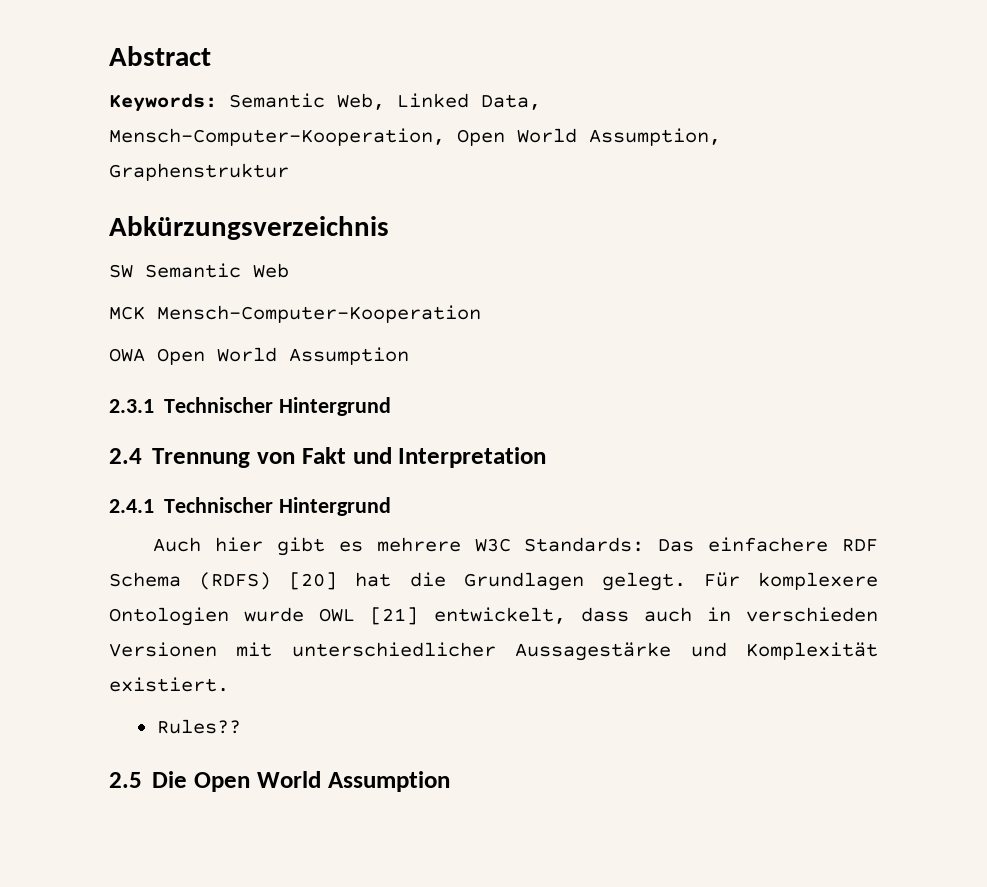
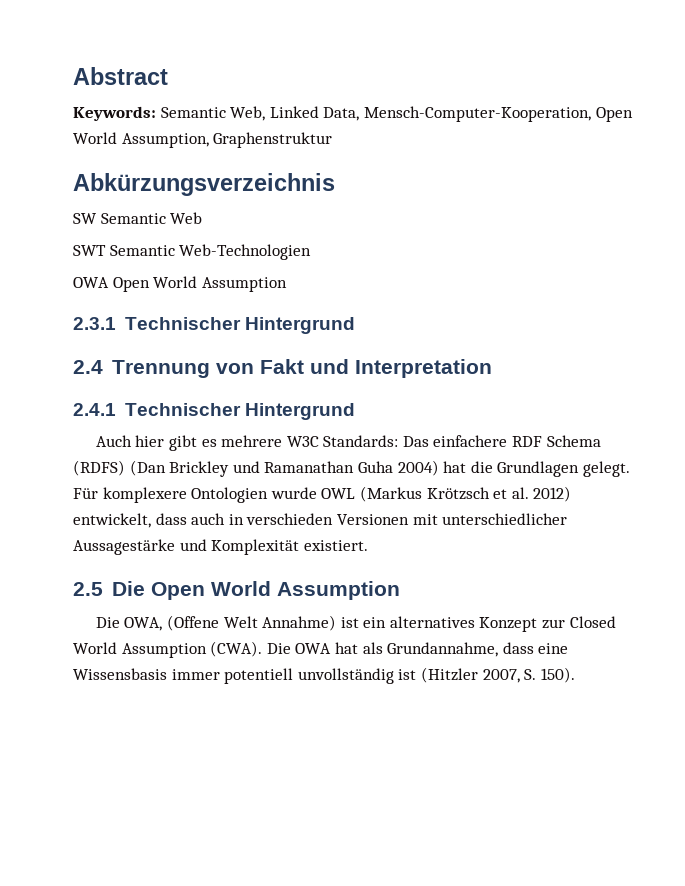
- MCK Mensch-Computer-Kooperation
+ SWT Semantic Web-Technologien
- Auch hier gibt es mehrere W3C Standards: Das einfachere RDF Schema (RDFS) [20] hat die Grundlagen gelegt.
+ Auch hier gibt es mehrere W3C Standards: Das einfachere RDF Schema (RDFS) (Dan Brickley und Ramanathan Guha 2004) hat die Grundlagen gelegt.
- Für komplexere Ontologien wurde OWL [21] entwickelt, dass auch in verschieden Versionen mit unterschiedlicher Aussagestärke und Komplexität existiert.
+ Für komplexere Ontologien wurde OWL (Markus Krötzsch et al. 2012) entwickelt, dass auch in verschieden Versionen mit unterschiedlicher Aussagestärke und Komplexität existiert.
- Rules??
+ Die OWA, (Offene Welt Annahme) ist ein alternatives Konzept zur Closed World Assumption (CWA). Die OWA hat als Grundannahme, dass eine Wissensbasis immer potentiell unvollständig ist (Hitzler 2007, S. 150).

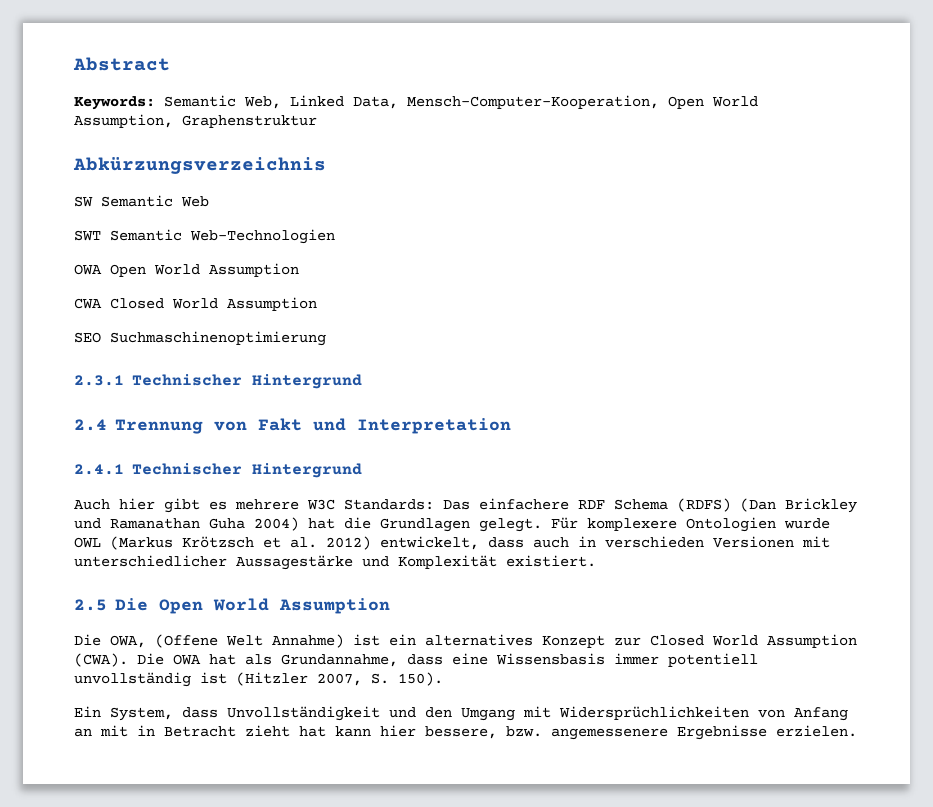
+ CWA Closed World Assumption
+ SEO Suchmaschinenoptimierung
+ Ein System, dass Unvollständigkeit und den Umgang mit Widersprüchlichkeiten von Anfang an mit in Betracht zieht hat kann hier bessere, bzw. angemessenere Ergebnisse erzielen.

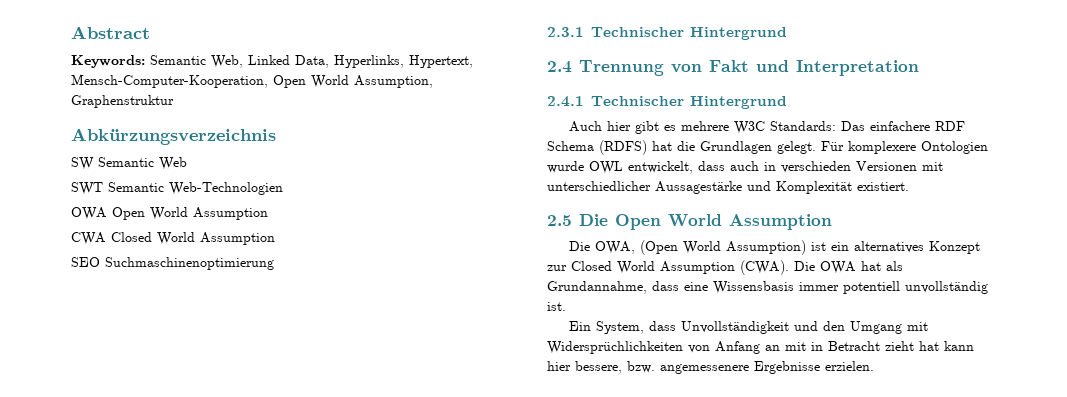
- Keywords: Semantic Web, Linked Data, Mensch-Computer-Kooperation, Open World Assumption, Graphenstruktur
+ Keywords: Semantic Web, Linked Data, Hyperlinks, Hypertext, Mensch-Computer-Kooperation, Open World Assumption, Graphenstruktur
- Auch hier gibt es mehrere W3C Standards: Das einfachere RDF Schema (RDFS) (Dan Brickley und Ramanathan Guha 2004) hat die Grundlagen gelegt.
+ Auch hier gibt es mehrere W3C Standards: Das einfachere RDF Schema (RDFS) hat die Grundlagen gelegt.
- Für komplexere Ontologien wurde OWL (Markus Krötzsch et al. 2012) entwickelt, dass auch in verschieden Versionen mit unterschiedlicher Aussagestärke und Komplexität existiert.
+ Für komplexere Ontologien wurde OWL entwickelt, dass auch in verschieden Versionen mit unterschiedlicher Aussagestärke und Komplexität existiert.
- Die OWA, (Offene Welt Annahme) ist ein alternatives Konzept zur Closed World Assumption (CWA).
+ Die OWA, (Open World Assumption) ist ein alternatives Konzept zur Closed World Assumption (CWA).
- Die OWA hat als Grundannahme, dass eine Wissensbasis immer potentiell unvollständig ist (Hitzler 2007, S. 150).
+ Die OWA hat als Grundannahme, dass eine Wissensbasis immer potentiell unvollständig ist.

